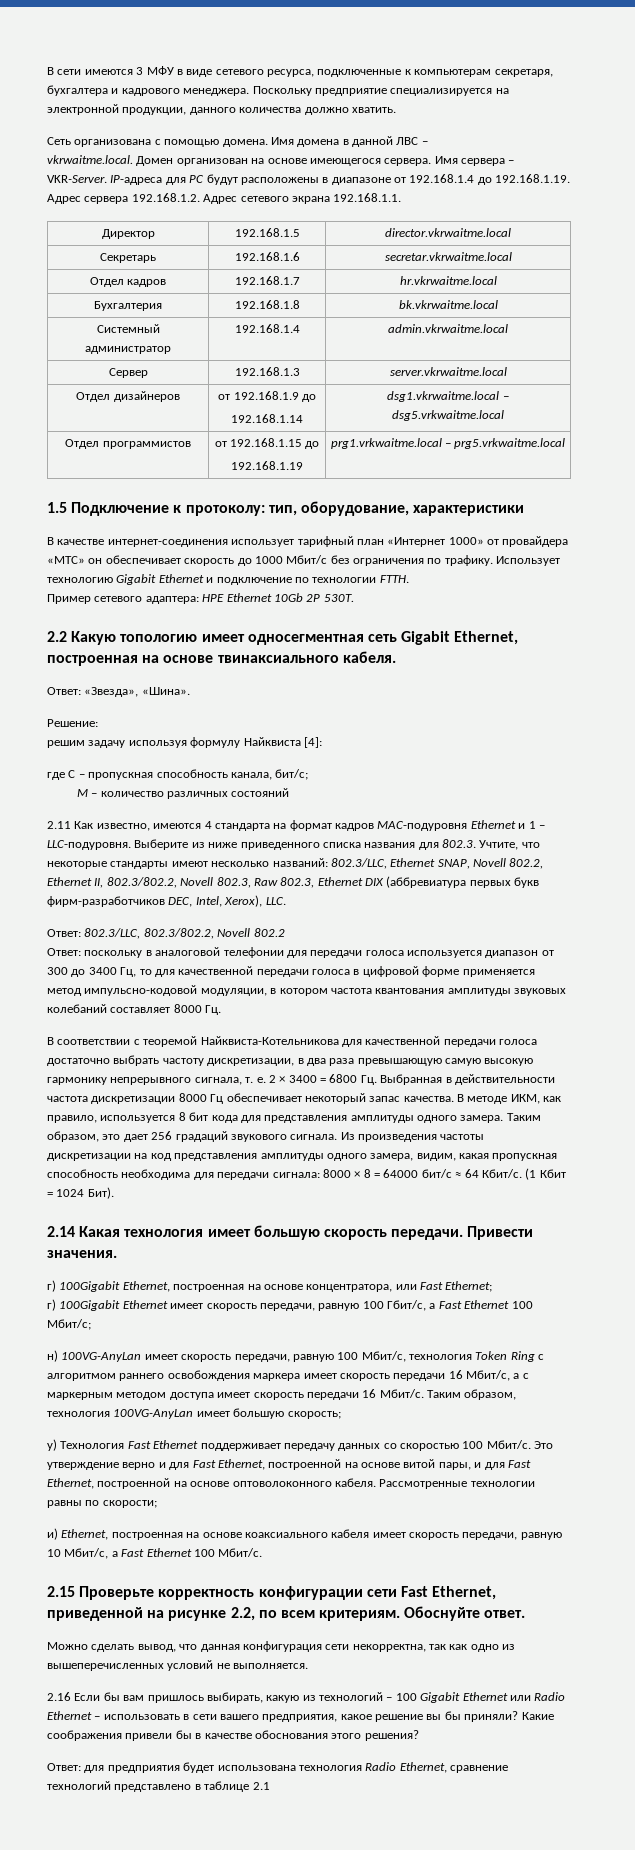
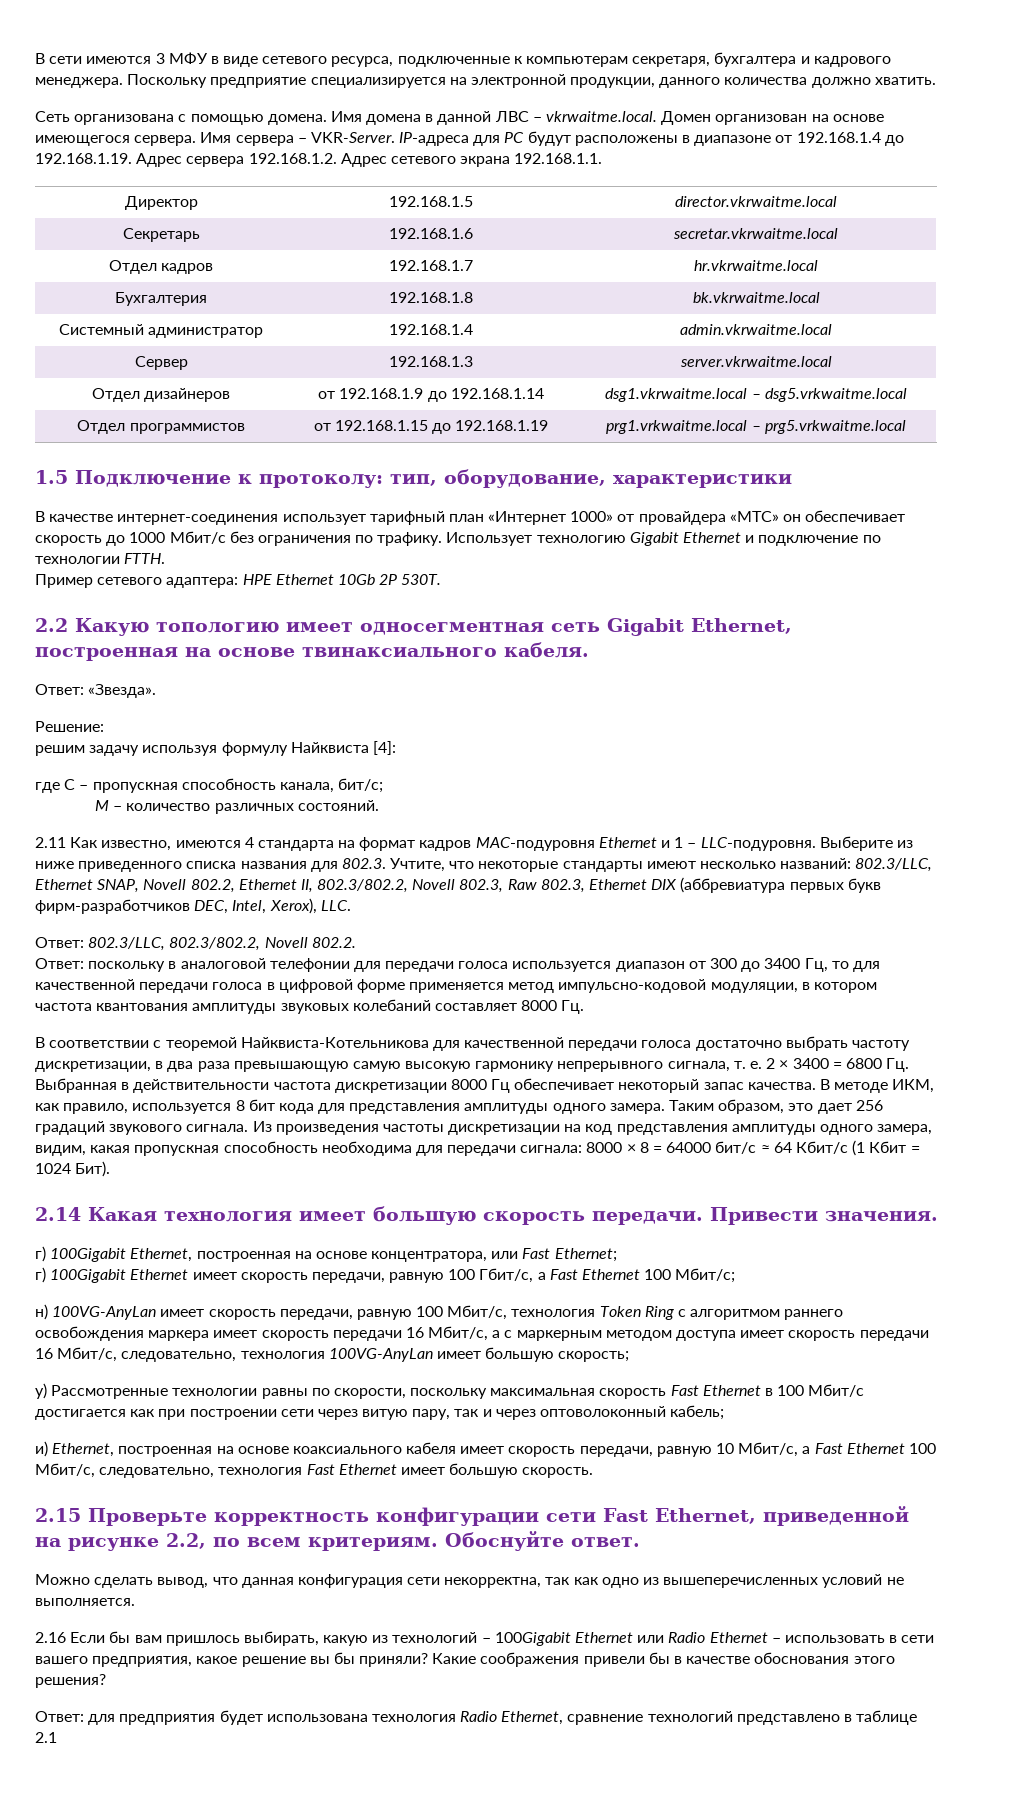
- Имя домена в данной ЛВС –
- vkrwaitme.local. Домен организован на основе имеющегося сервера.
+ Имя домена в данной ЛВС – vkrwaitme.local. Домен организован на основе имеющегося сервера.
- Отдел дизайнеров | от 192.168.1.9 до
- 192.168.1.14 | dsg1.vkrwaitme.local – dsg5.vrkwaitme.local
+ Отдел дизайнеров | от 192.168.1.9 до 192.168.1.14 | dsg1.vkrwaitme.local – dsg5.vrkwaitme.local
- Отдел программистов | от 192.168.1.15 до
- 192.168.1.19 | prg1.vrkwaitme.local – prg5.vrkwaitme.local
+ Отдел программистов | от 192.168.1.15 до 192.168.1.19 | prg1.vrkwaitme.local – prg5.vrkwaitme.local
- Ответ: «Звезда», «Шина».
+ Ответ: «Звезда».
- M – количество различных состояний
+ M – количество различных состояний.
- Ответ: 802.3/LLC, 802.3/802.2, Novell 802.2
+ Ответ: 802.3/LLC, 802.3/802.2, Novell 802.2.
- Из произведения частоты дискретизации на код представления амплитуды одного замера, видим, какая пропускная способность необходима для передачи сигнала: 8000 × 8 = 64000 бит/с ≈ 64 Кбит/с. (1 Кбит = 1024 Бит).
+ Из произведения частоты дискретизации на код представления амплитуды одного замера, видим, какая пропускная способность необходима для передачи сигнала: 8000 × 8 = 64000 бит/с ≈ 64 Кбит/с (1 Кбит = 1024 Бит).
- н) 100VG-AnyLan имеет скорость передачи, равную 100 Мбит/с, технология Token Ring с алгоритмом раннего освобождения маркера имеет скорость передачи 16 Мбит/с, а с маркерным методом доступа имеет скорость передачи 16 Мбит/с. Таким образом, технология 100VG-AnyLan имеет большую скорость;
+ н) 100VG-AnyLan имеет скорость передачи, равную 100 Мбит/с, технология Token Ring с алгоритмом раннего освобождения маркера имеет скорость передачи 16 Мбит/с, а с маркерным методом доступа имеет скорость передачи 16 Мбит/с, следовательно, технология 100VG-AnyLan имеет большую скорость;
- у) Технология Fast Ethernet поддерживает передачу данных со скоростью 100 Мбит/с. Это утверждение верно и для Fast Ethernet, построенной на основе витой пары, и для Fast Ethernet, построенной на основе оптоволоконного кабеля. Рассмотренные технологии равны по скорости;
+ у) Рассмотренные технологии равны по скорости, поскольку максимальная скорость Fast Ethernet в 100 Мбит/с достигается как при построении сети через витую пару, так и через оптоволоконный кабель;
- и) Ethernet, построенная на основе коаксиального кабеля имеет скорость передачи, равную 10 Мбит/с, а Fast Ethernet 100 Мбит/с.
+ и) Ethernet, построенная на основе коаксиального кабеля имеет скорость передачи, равную 10 Мбит/с, а Fast Ethernet 100 Мбит/с, следовательно, технология Fast Ethernet имеет большую скорость.
- 2.16 Если бы вам пришлось выбирать, какую из технологий – 100 Gigabit Ethernet или Radio Ethernet – использовать в сети вашего предприятия, какое решение вы бы приняли?
+ 2.16 Если бы вам пришлось выбирать, какую из технологий – 100Gigabit Ethernet или Radio Ethernet – использовать в сети вашего предприятия, какое решение вы бы приняли?

